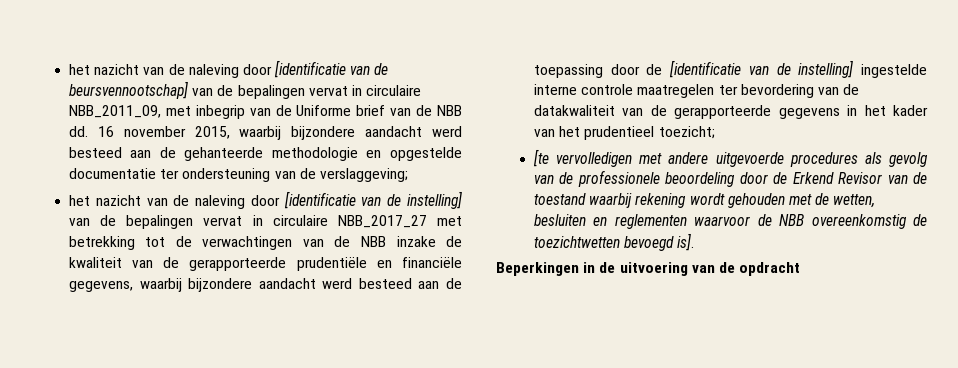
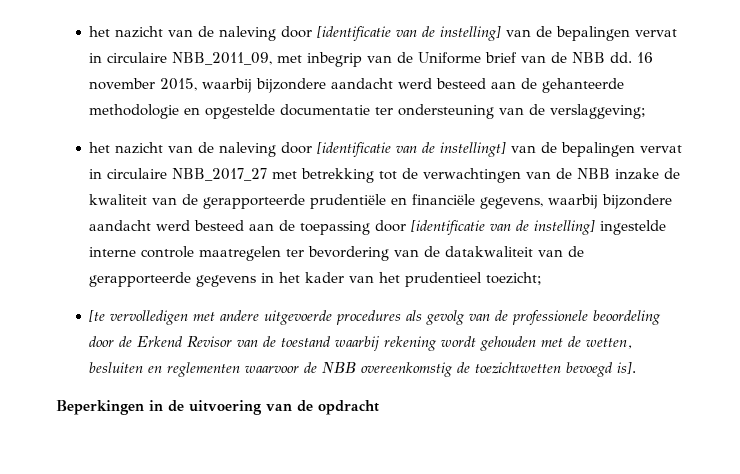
- het nazicht van de naleving door [identificatie van de beursvennootschap] van de bepalingen vervat in circulaire NBB_2011_09, met inbegrip van de Uniforme brief van de NBB dd.
+ het nazicht van de naleving door [identificatie van de instelling] van de bepalingen vervat in circulaire NBB_2011_09, met inbegrip van de Uniforme brief van de NBB dd.
- het nazicht van de naleving door [identificatie van de instelling] van de bepalingen vervat in circulaire NBB_2017_27 met betrekking tot de verwachtingen van de NBB inzake de kwaliteit van de gerapporteerde prudentiële en financiële gegevens, waarbij bijzondere aandacht werd besteed aan de toepassing door de [identificatie van de instelling] ingestelde interne controle maatregelen ter bevordering van de datakwaliteit van de gerapporteerde gegevens in het kader van het prudentieel toezicht;
+ het nazicht van de naleving door [identificatie van de instellingt] van de bepalingen vervat in circulaire NBB_2017_27 met betrekking tot de verwachtingen van de NBB inzake de kwaliteit van de gerapporteerde prudentiële en financiële gegevens, waarbij bijzondere aandacht werd besteed aan de toepassing door [identificatie van de instelling] ingestelde interne controle maatregelen ter bevordering van de datakwaliteit van de gerapporteerde gegevens in het kader van het prudentieel toezicht;

